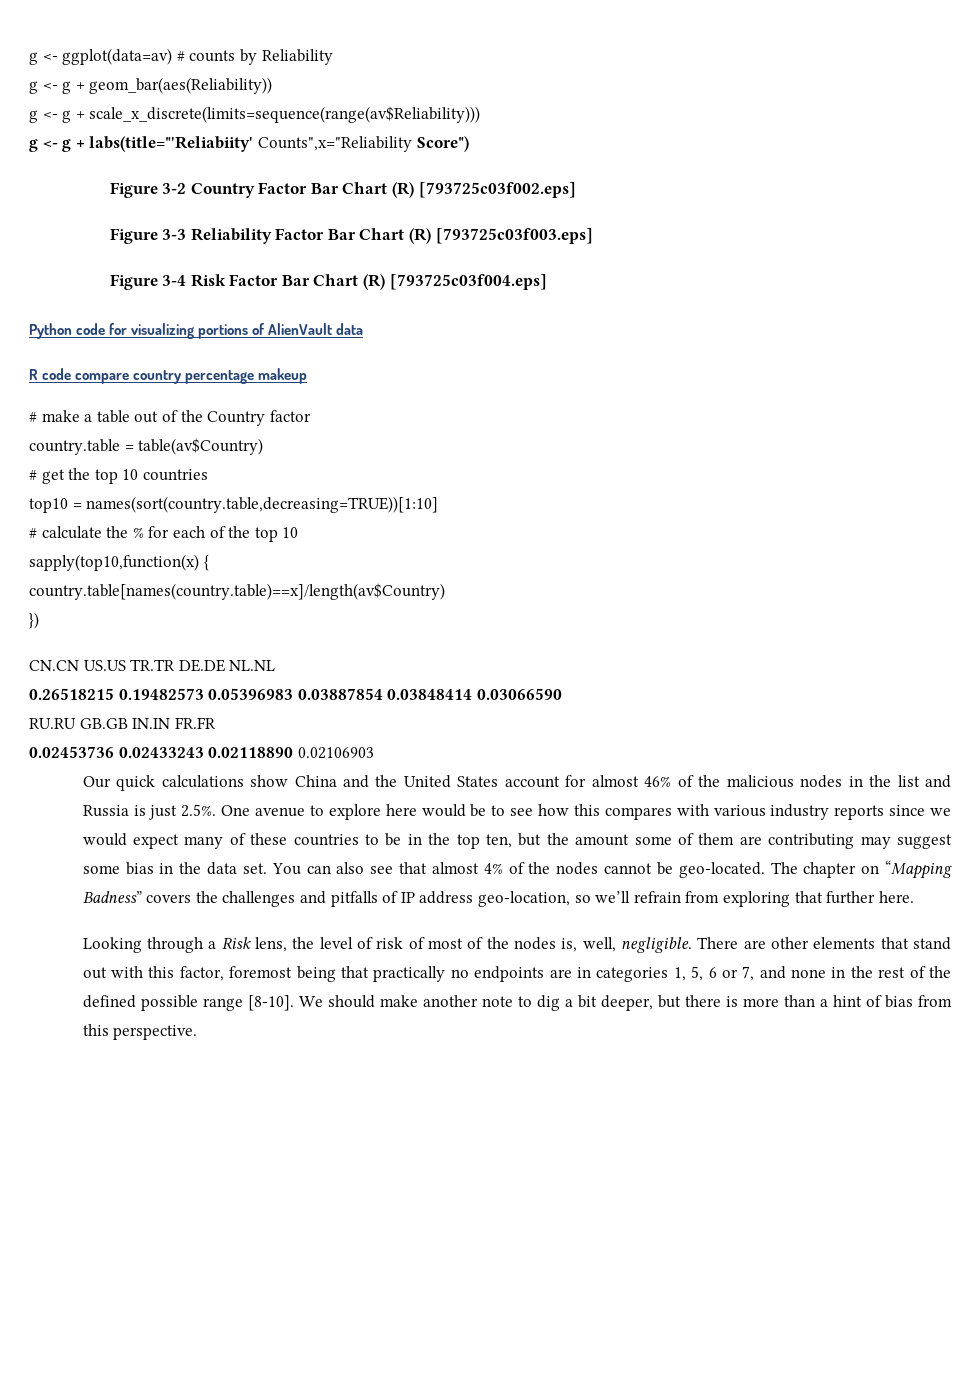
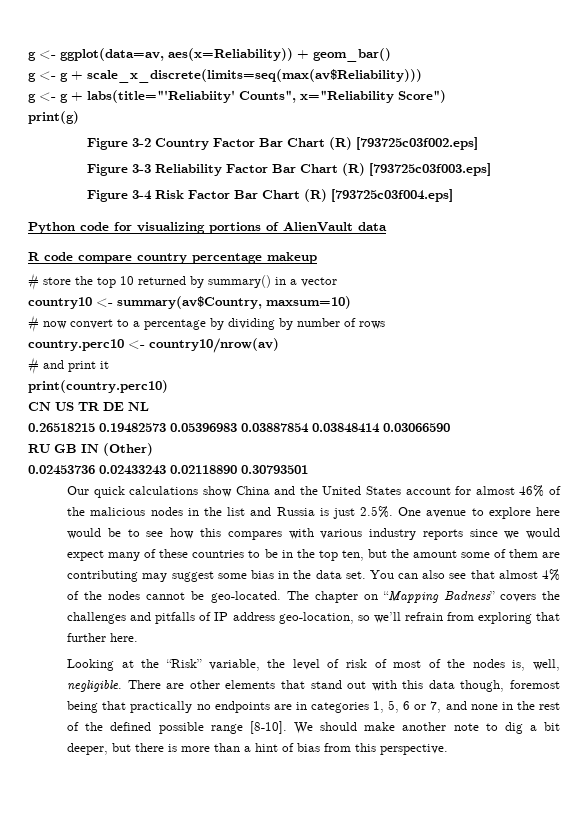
- g <- ggplot(data=av) # counts by Reliability
- g <- g + geom_bar(aes(Reliability))
- g <- g + scale_x_discrete(limits=sequence(range(av$Reliability)))
+ g <- ggplot(data=av, aes(x=Reliability)) + geom_bar()
+ g <- g + scale_x_discrete(limits=seq(max(av$Reliability)))
- g <- g + labs(title="'Reliabiity' Counts",x="Reliability Score")
+ g <- g + labs(title="'Reliabiity' Counts", x="Reliability Score")
+ print(g)
- # make a table out of the Country factor
- country.table = table(av$Country)
- # get the top 10 countries
- top10 = names(sort(country.table,decreasing=TRUE))[1:10]
- # calculate the % for each of the top 10
- sapply(top10,function(x) {
- country.table[names(country.table)==x]/length(av$Country)
- })
- CN.CN US.US TR.TR DE.DE NL.NL
+ # store the top 10 returned by summary() in a vector
+ country10 <- summary(av$Country, maxsum=10)
+ # now convert to a percentage by dividing by number of rows
+ country.perc10 <- country10/nrow(av)
+ # and print it
+ print(country.perc10)
+ CN US TR DE NL
- RU.RU GB.GB IN.IN FR.FR
+ RU GB IN (Other)
- 0.02453736 0.02433243 0.02118890 0.02106903
+ 0.02453736 0.02433243 0.02118890 0.30793501
- Looking through a Risk lens, the level of risk of most of the nodes is, well, negligible.
+ Looking at the “Risk” variable, the level of risk of most of the nodes is, well, negligible.
- There are other elements that stand out with this factor, foremost being that practically no endpoints are in categories 1, 5, 6 or 7, and none in the rest of the defined possible range [8-10].
+ There are other elements that stand out with this data though, foremost being that practically no endpoints are in categories 1, 5, 6 or 7, and none in the rest of the defined possible range [8-10].

